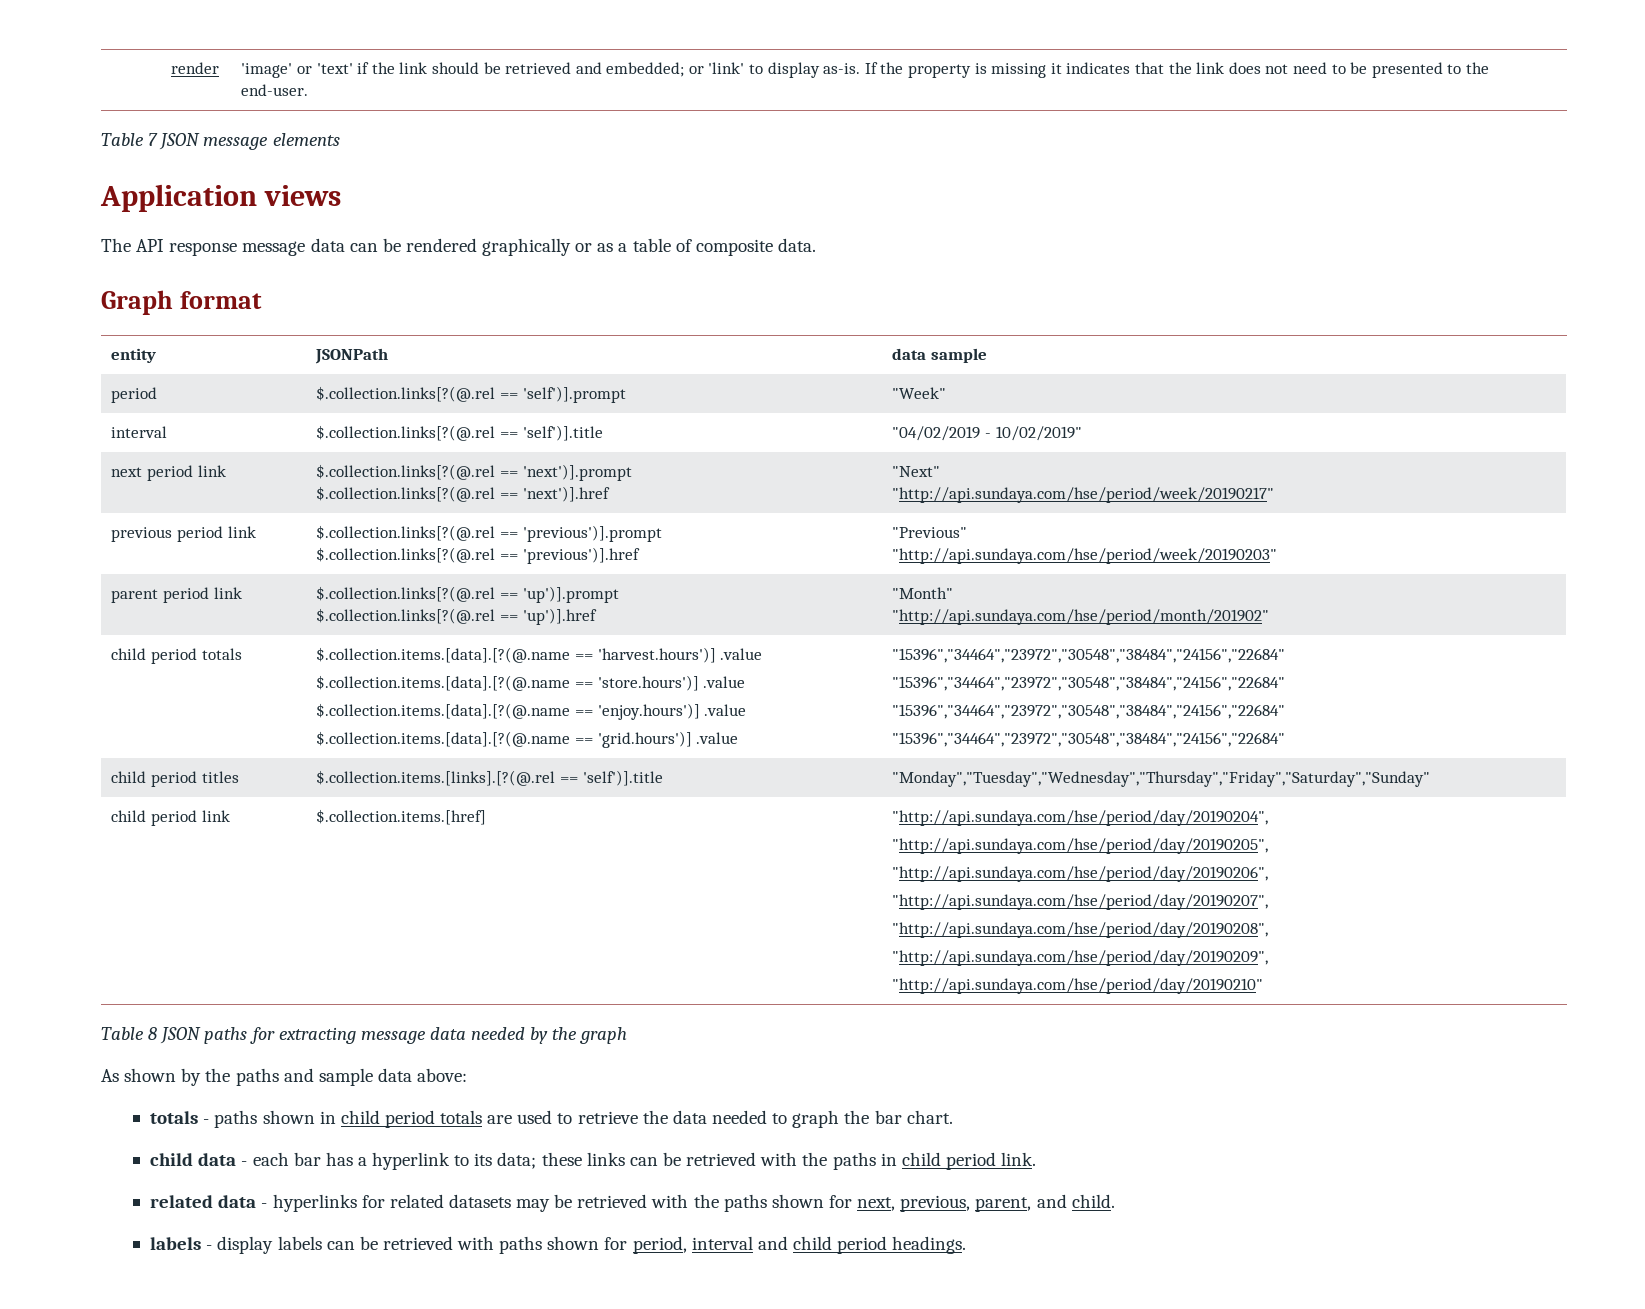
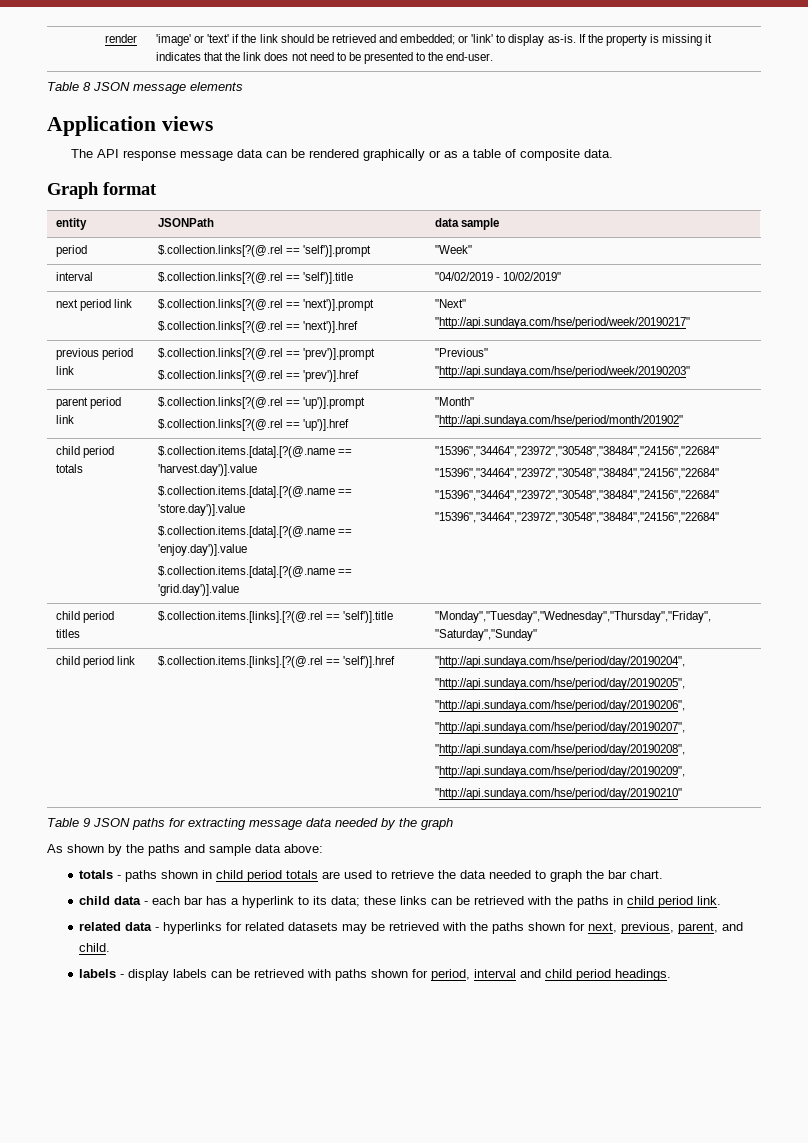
- Table 7 JSON message elements
+ Table 8 JSON message elements
- previous period link | $.collection.links[?(@.rel == 'previous')].prompt
- $.collection.links[?(@.rel == 'previous')].href | "Previous"
+ previous period link | $.collection.links[?(@.rel == 'prev')].prompt
+ $.collection.links[?(@.rel == 'prev')].href | "Previous"
- child period totals | $.collection.items.[data].[?(@.name == 'harvest.hours')] .value
- $.collection.items.[data].[?(@.name == 'store.hours')] .value
- $.collection.items.[data].[?(@.name == 'enjoy.hours')] .value
- $.collection.items.[data].[?(@.name == 'grid.hours')] .value | "15396","34464","23972","30548","38484","24156","22684"
+ child period totals | $.collection.items.[data].[?(@.name == 'harvest.day')].value
+ $.collection.items.[data].[?(@.name == 'store.day')].value
+ $.collection.items.[data].[?(@.name == 'enjoy.day')].value
+ $.collection.items.[data].[?(@.name == 'grid.day')].value | "15396","34464","23972","30548","38484","24156","22684"
- child period link | $.collection.items.[href] | "http://api.sundaya.com/hse/period/day/20190204",
+ child period link | $.collection.items.[links].[?(@.rel == 'self')].href | "http://api.sundaya.com/hse/period/day/20190204",
- Table 8 JSON paths for extracting message data needed by the graph
+ Table 9 JSON paths for extracting message data needed by the graph

